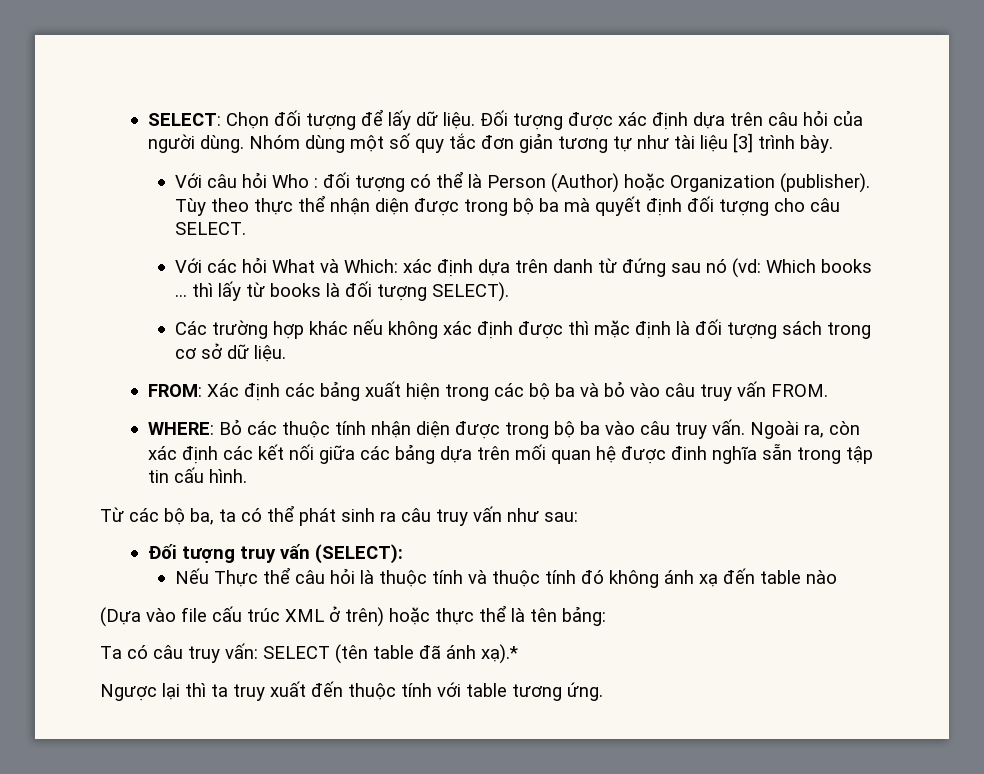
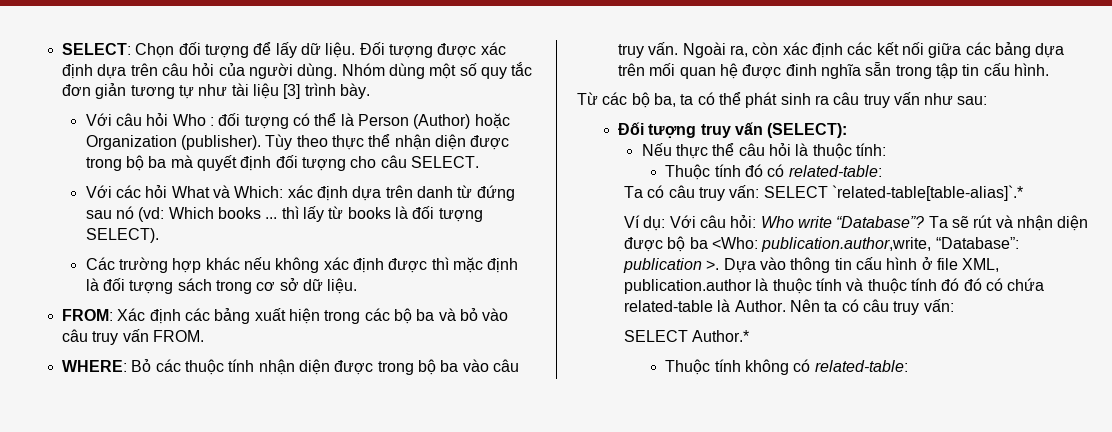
- Nếu Thực thể câu hỏi là thuộc tính và thuộc tính đó không ánh xạ đến table nào
- (Dựa vào file cấu trúc XML ở trên) hoặc thực thể là tên bảng:
- Ta có câu truy vấn: SELECT (tên table đã ánh xạ).*
- Ngược lại thì ta truy xuất đến thuộc tính với table tương ứng.
+ Nếu thực thể câu hỏi là thuộc tính:
+ Thuộc tính đó có related-table:
+ Ta có câu truy vấn: SELECT `related-table[table-alias]`.*
+ Ví dụ: Với câu hỏi: Who write “Database”? Ta sẽ rút và nhận diện được bộ ba <Who: publication.author,write, “Database”: publication >. Dựa vào thông tin cấu hình ở file XML, publication.author là thuộc tính và thuộc tính đó đó có chứa related-table là Author. Nên ta có câu truy vấn:
+ SELECT Author.*
+ Thuộc tính không có related-table:

